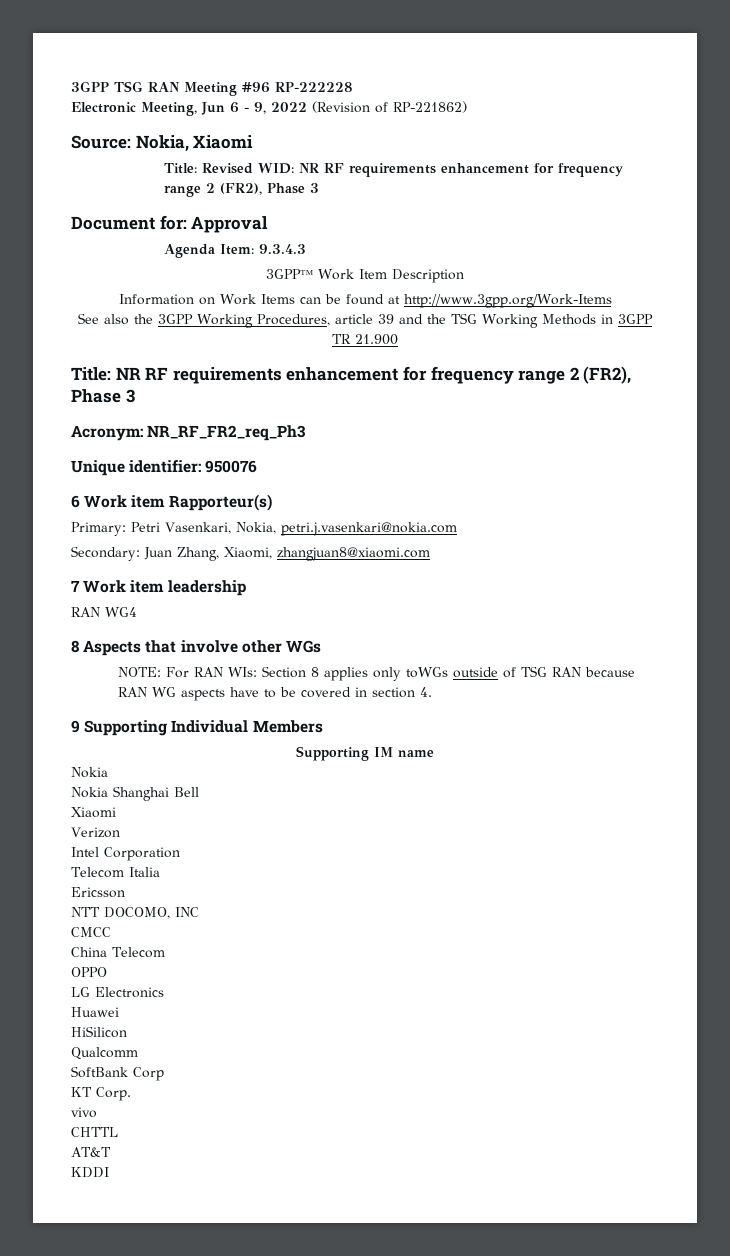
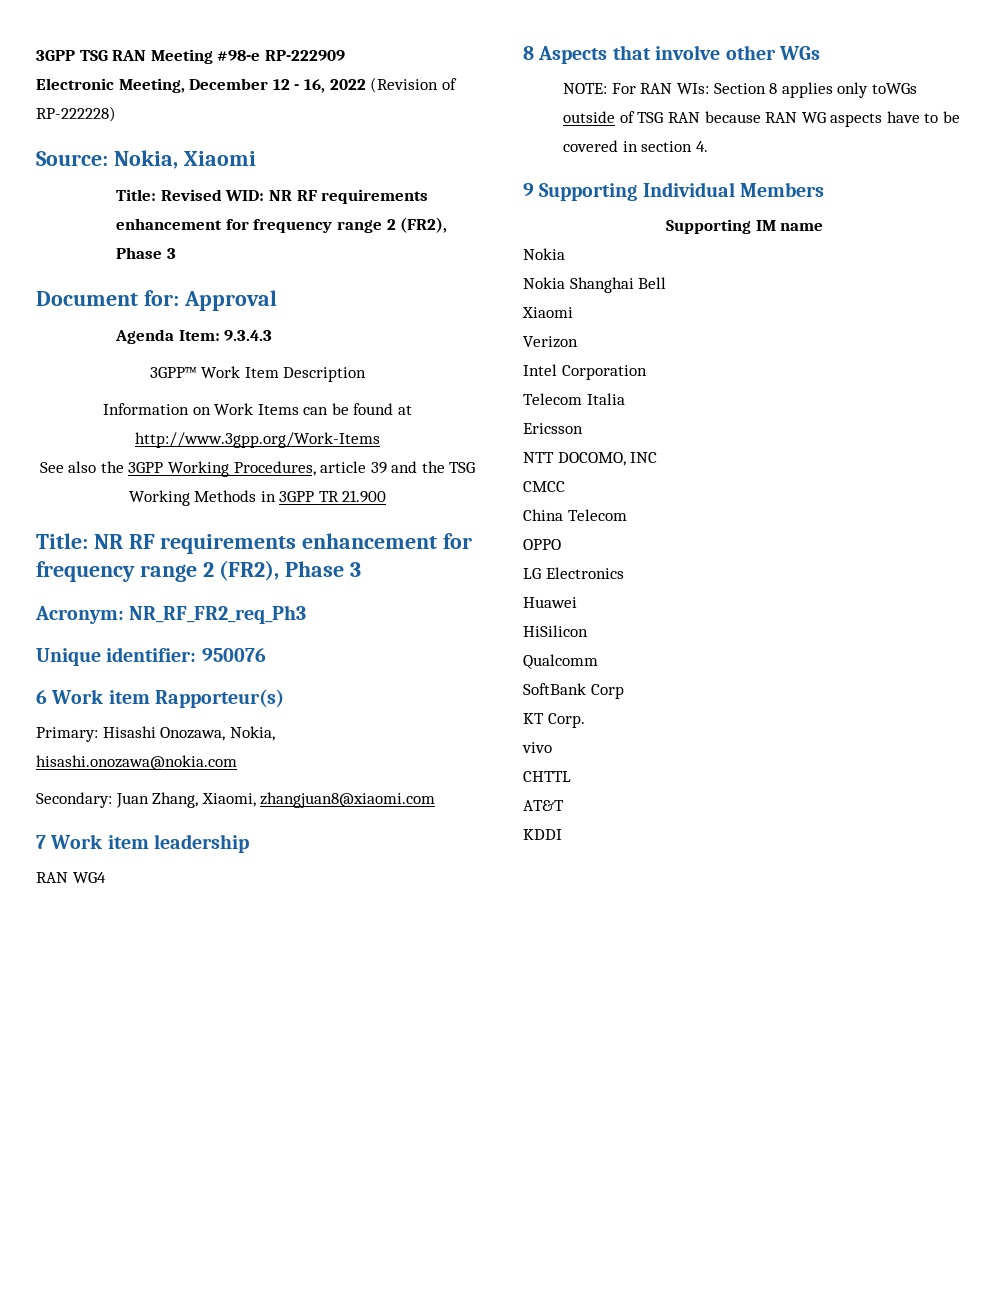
- 3GPP TSG RAN Meeting #96 RP-222228
+ 3GPP TSG RAN Meeting #98-e RP-222909
- Electronic Meeting, Jun 6 - 9, 2022 (Revision of RP-221862)
+ Electronic Meeting, December 12 - 16, 2022 (Revision of RP-222228)
- Primary: Petri Vasenkari, Nokia, petri.j.vasenkari@nokia.com
+ Primary: Hisashi Onozawa, Nokia, hisashi.onozawa@nokia.com

